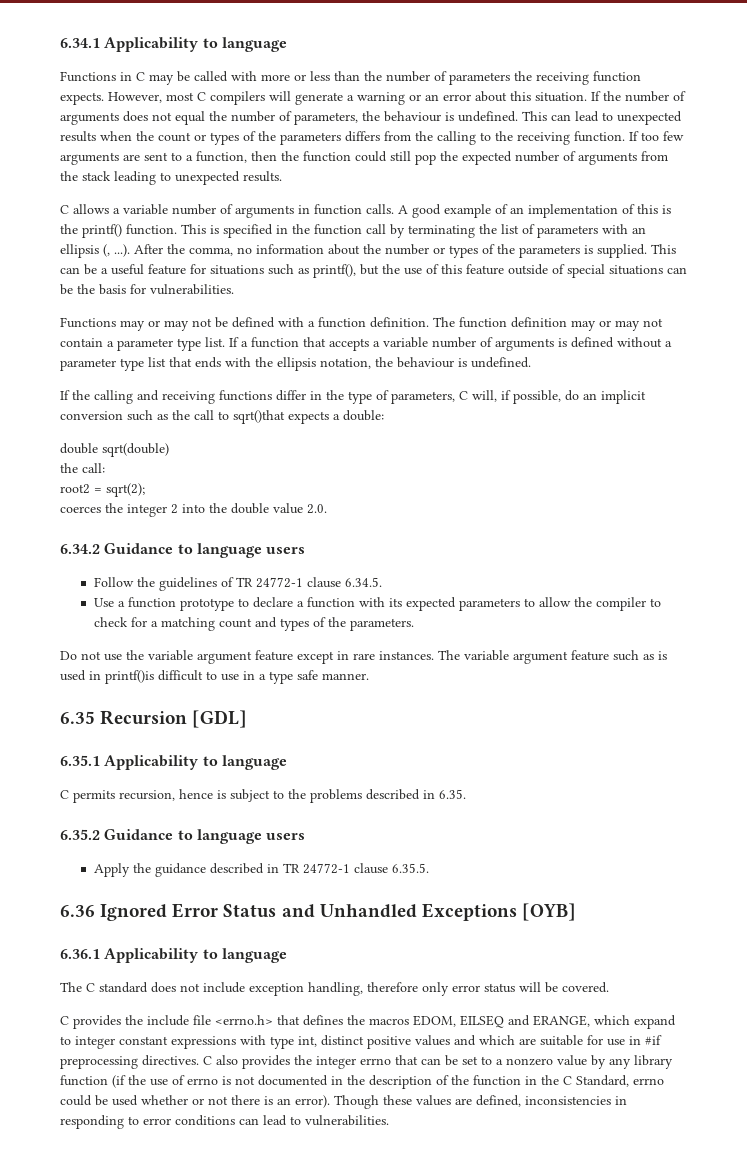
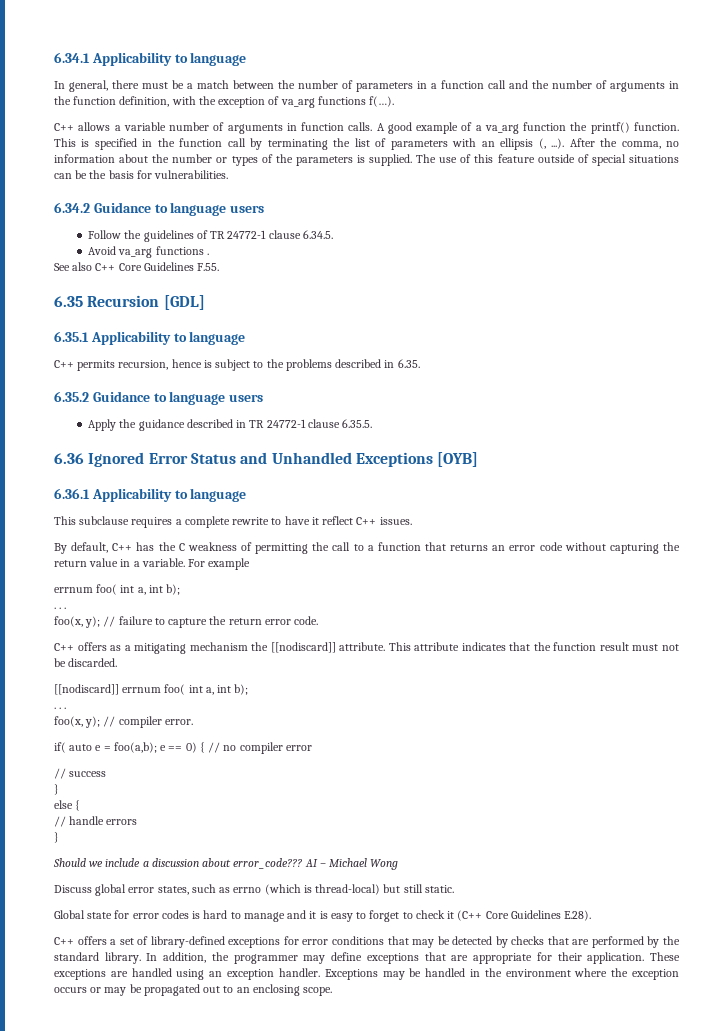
- Functions in C may be called with more or less than the number of parameters the receiving function expects. However, most C compilers will generate a warning or an error about this situation. If the number of arguments does not equal the number of parameters, the behaviour is undefined. This can lead to unexpected results when the count or types of the parameters differs from the calling to the receiving function. If too few arguments are sent to a function, then the function could still pop the expected number of arguments from the stack leading to unexpected results.
- C allows a variable number of arguments in function calls.
+ In general, there must be a match between the number of parameters in a function call and the number of arguments in the function definition, with the exception of va_arg functions f(…).
+ C++ allows a variable number of arguments in function calls.
- A good example of an implementation of this is the printf() function.
+ A good example of a va_arg function the printf() function.
- This can be a useful feature for situations such as printf(), but the use of this feature outside of special situations can be the basis for vulnerabilities.
+ The use of this feature outside of special situations can be the basis for vulnerabilities.
- Functions may or may not be defined with a function definition. The function definition may or may not contain a parameter type list. If a function that accepts a variable number of arguments is defined without a parameter type list that ends with the ellipsis notation, the behaviour is undefined.
- If the calling and receiving functions differ in the type of parameters, C will, if possible, do an implicit conversion such as the call to sqrt()that expects a double:
- double sqrt(double)
- the call:
- root2 = sqrt(2);
- coerces the integer 2 into the double value 2.0.
- Use a function prototype to declare a function with its expected parameters to allow the compiler to check for a matching count and types of the parameters.
- Do not use the variable argument feature except in rare instances. The variable argument feature such as is used in printf()is difficult to use in a type safe manner.
+ Avoid va_arg functions .
+ See also C++ Core Guidelines F.55.
- C permits recursion, hence is subject to the problems described in 6.35.
+ C++ permits recursion, hence is subject to the problems described in 6.35.
- The C standard does not include exception handling, therefore only error status will be covered.
- C provides the include file <errno.h> that defines the macros EDOM, EILSEQ and ERANGE, which expand to integer constant expressions with type int, distinct positive values and which are suitable for use in #if preprocessing directives. C also provides the integer errno that can be set to a nonzero value by any library function (if the use of errno is not documented in the description of the function in the C Standard, errno could be used whether or not there is an error). Though these values are defined, inconsistencies in responding to error conditions can lead to vulnerabilities.
+ This subclause requires a complete rewrite to have it reflect C++ issues.
+ By default, C++ has the C weakness of permitting the call to a function that returns an error code without capturing the return value in a variable. For example
+ errnum foo( int a, int b);
+ . . .
+ foo(x, y); // failure to capture the return error code.
+ C++ offers as a mitigating mechanism the [[nodiscard]] attribute. This attribute indicates that the function result must not be discarded.
+ [[nodiscard]] errnum foo( int a, int b);
+ . . .
+ foo(x, y); // compiler error.
+ if( auto e = foo(a,b); e == 0) { // no compiler error
+ // success
+ }
+ else {
+ // handle errors
+ }
+ Should we include a discussion about error_code??? AI – Michael Wong
+ Discuss global error states, such as errno (which is thread-local) but still static.
+ Global state for error codes is hard to manage and it is easy to forget to check it (C++ Core Guidelines E.28).
+ C++ offers a set of library-defined exceptions for error conditions that may be detected by checks that are performed by the standard library. In addition, the programmer may define exceptions that are appropriate for their application. These exceptions are handled using an exception handler. Exceptions may be handled in the environment where the exception occurs or may be propagated out to an enclosing scope.

